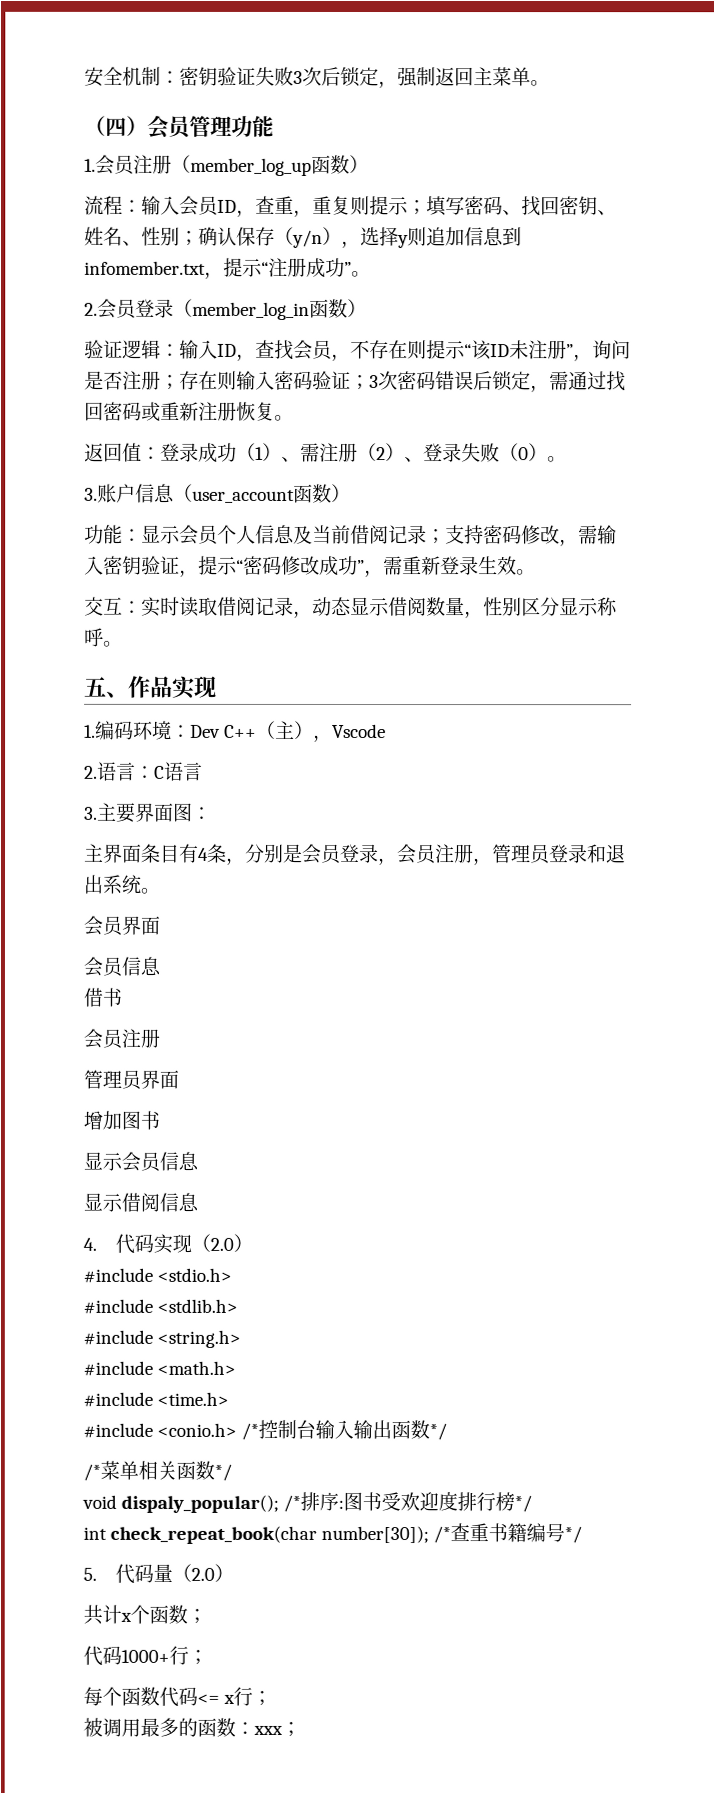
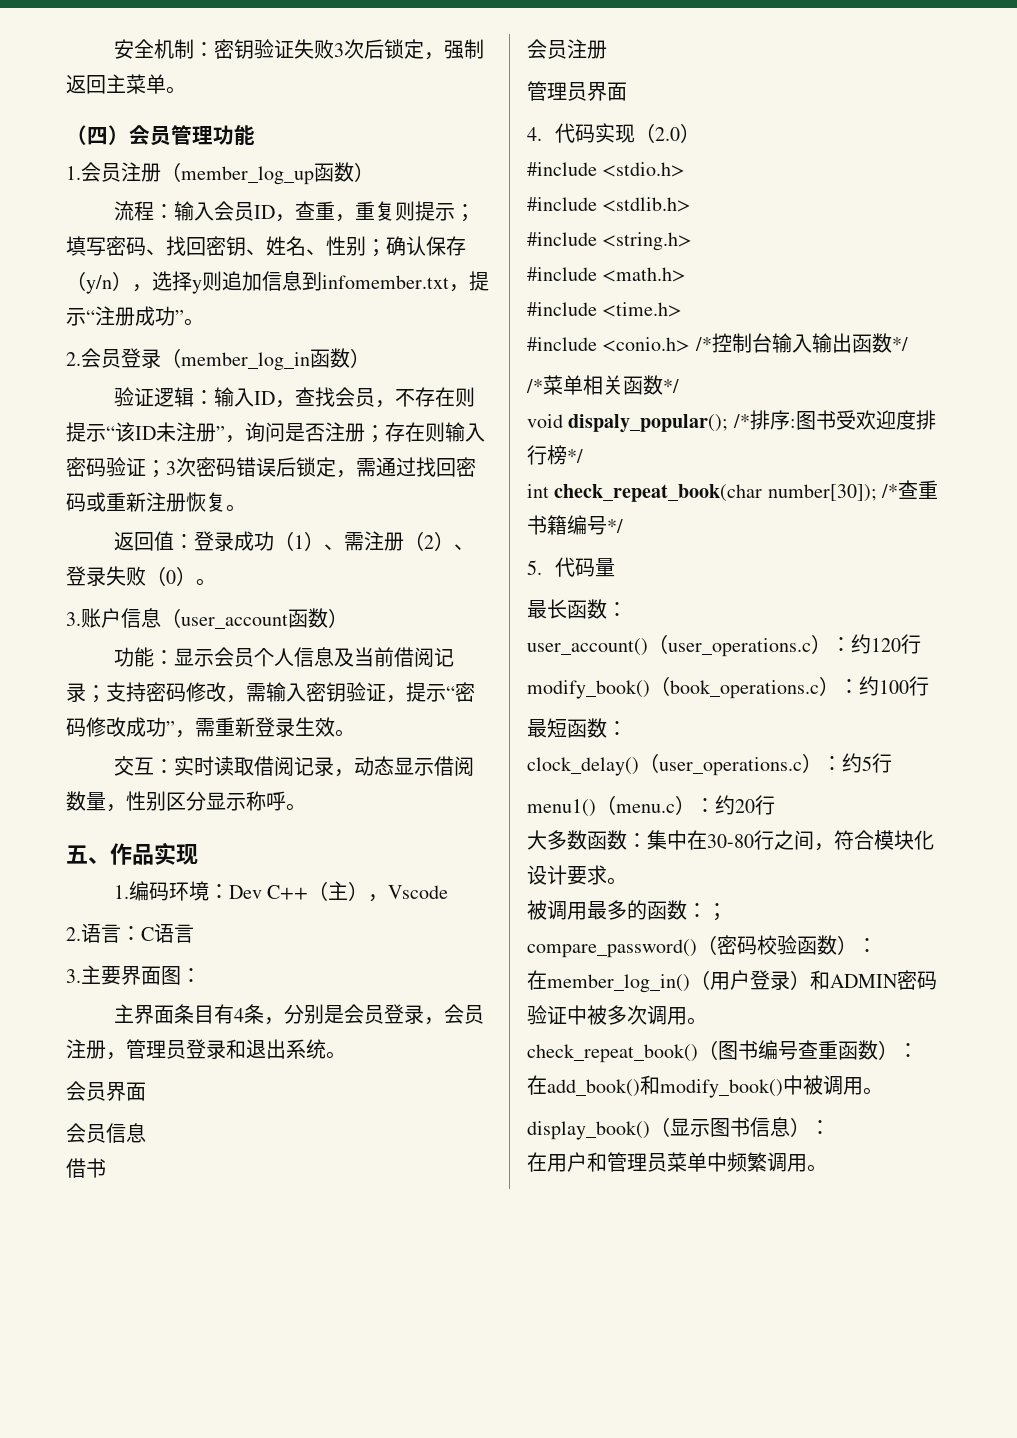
- 增加图书
- 显示会员信息
- 显示借阅信息
- 5.代码量（2.0）
- 共计x个函数；
- 代码1000+行；
- 每个函数代码<= x行；
+ 5.代码量
+ 最长函数：
+ user_account()（user_operations.c）：约120行
+ modify_book()（book_operations.c）：约100行
+ 最短函数：
+ clock_delay()（user_operations.c）：约5行
+ menu1()（menu.c）：约20行
+ 大多数函数：集中在30-80行之间，符合模块化设计要求。
- 被调用最多的函数：xxx；
+ 被调用最多的函数：；
+ compare_password()（密码校验函数）：
+ 在member_log_in()（用户登录）和ADMIN密码验证中被多次调用。
+ check_repeat_book()（图书编号查重函数）：
+ 在add_book()和modify_book()中被调用。
+ display_book()（显示图书信息）：
+ 在用户和管理员菜单中频繁调用。

